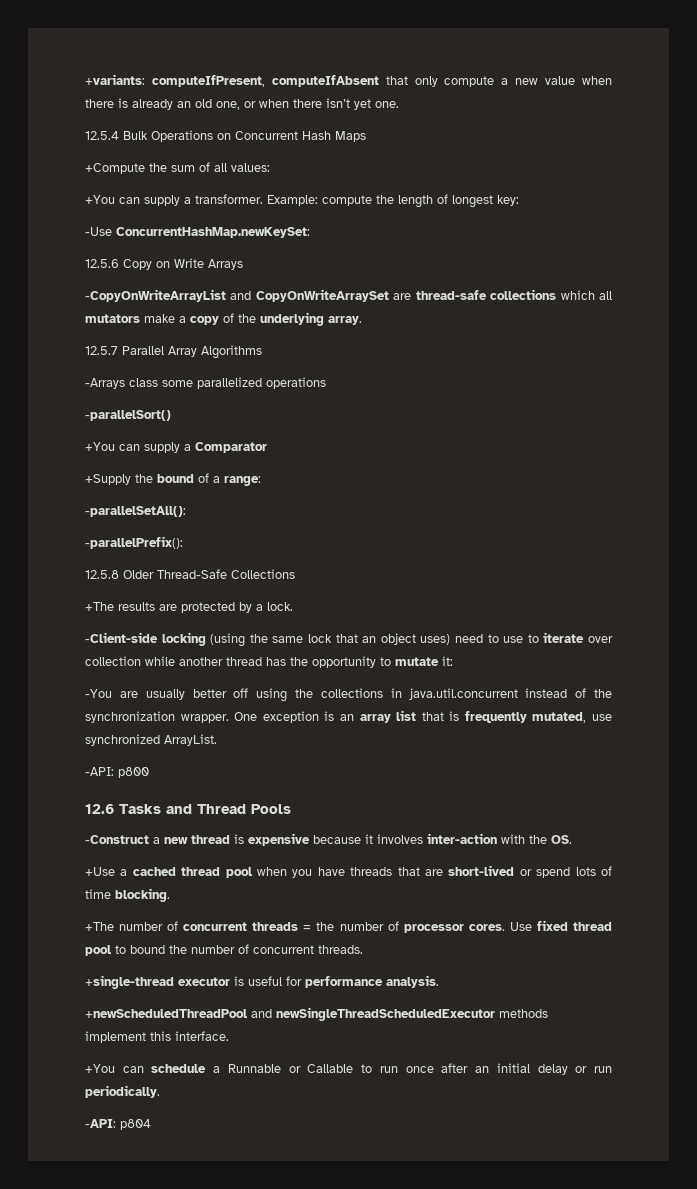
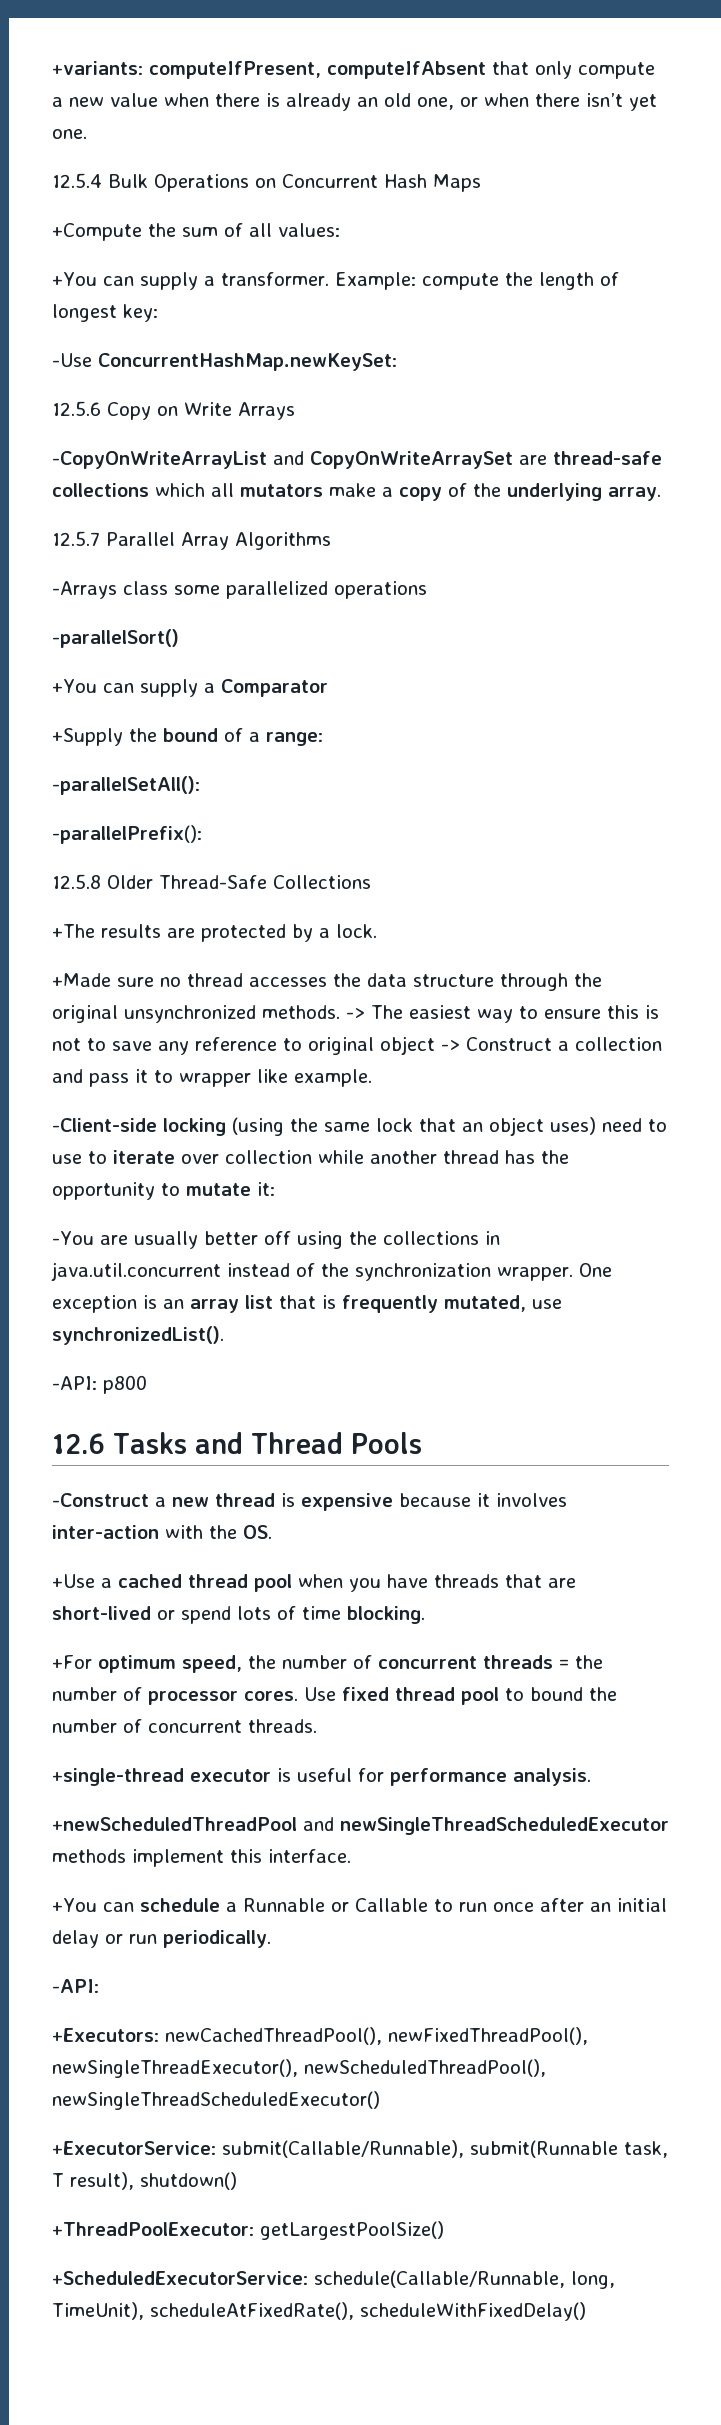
+ +Made sure no thread accesses the data structure through the original unsynchronized methods. -> The easiest way to ensure this is not to save any reference to original object -> Construct a collection and pass it to wrapper like example.
- One exception is an array list that is frequently mutated, use synchronized ArrayList.
+ One exception is an array list that is frequently mutated, use synchronizedList().
- +The number of concurrent threads = the number of processor cores.
+ +For optimum speed, the number of concurrent threads = the number of processor cores.
  +You can schedule a Runnable or Callable to run once after an initial delay or run periodically.
- -API: p804
+ -API:
+ +Executors: newCachedThreadPool(), newFixedThreadPool(), newSingleThreadExecutor(), newScheduledThreadPool(), newSingleThreadScheduledExecutor()
+ +ExecutorService: submit(Callable/Runnable), submit(Runnable task, T result), shutdown()
+ +ThreadPoolExecutor: getLargestPoolSize()
+ +ScheduledExecutorService: schedule(Callable/Runnable, long, TimeUnit), scheduleAtFixedRate(), scheduleWithFixedDelay()

